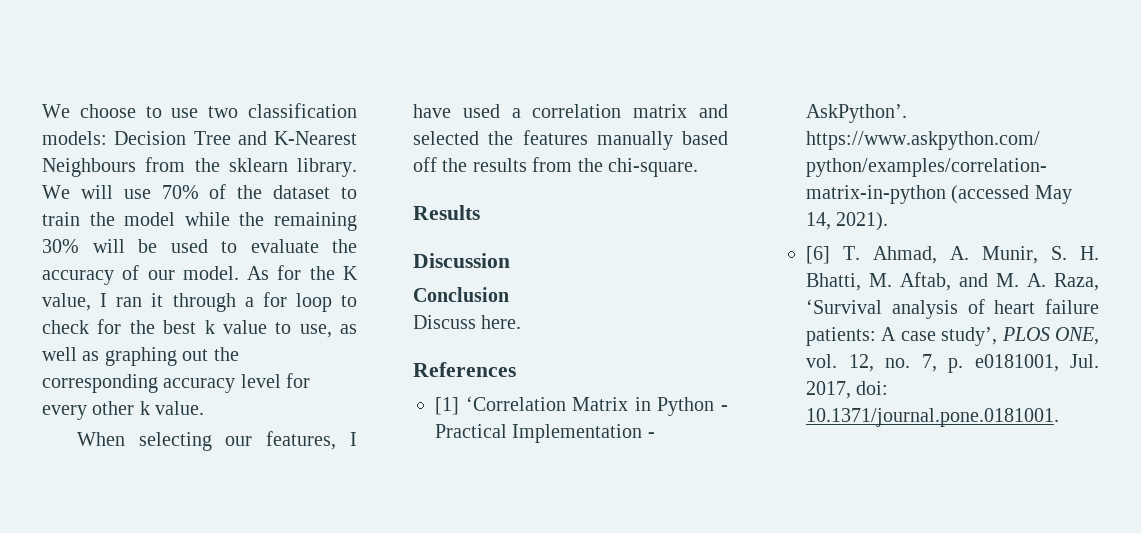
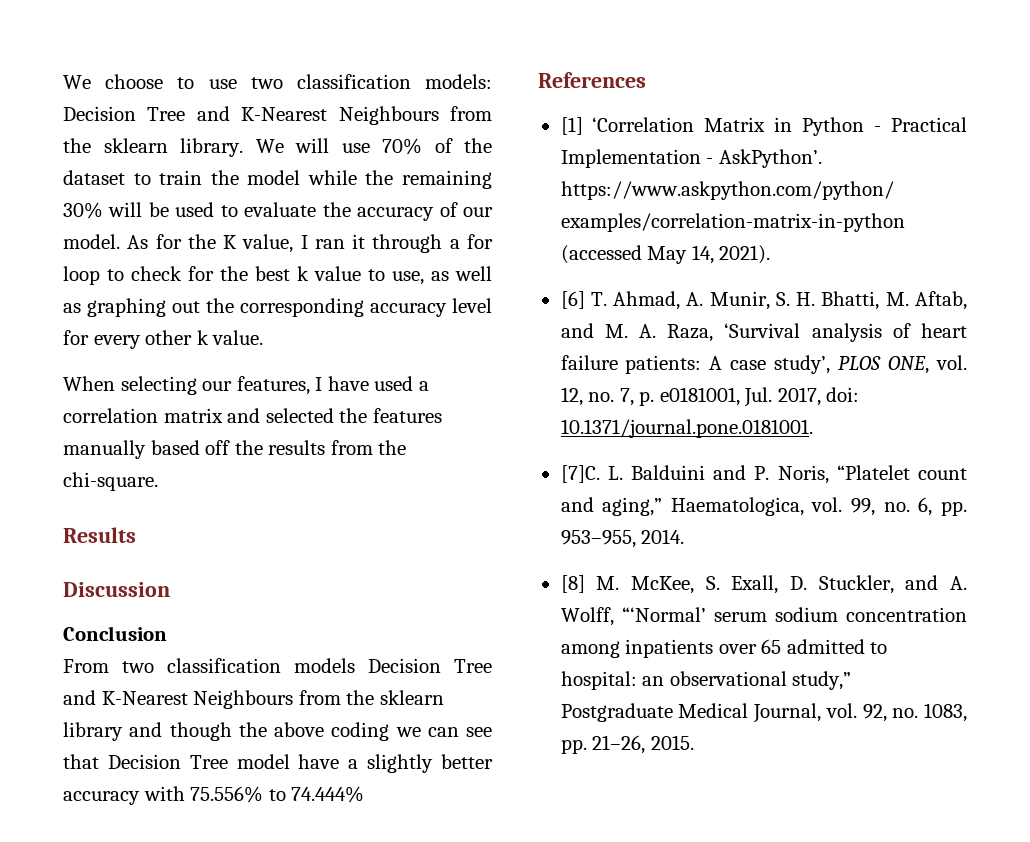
- Discuss here.
+ From two classification models Decision Tree and K-Nearest Neighbours from the sklearn library and though the above coding we can see that Decision Tree model have a slightly better accuracy with 75.556% to 74.444%
+ [7]C. L. Balduini and P. Noris, “Platelet count and aging,” Haematologica, vol. 99, no. 6, pp. 953–955, 2014.
+ [8] M. McKee, S. Exall, D. Stuckler, and A. Wolff, “‘Normal’ serum sodium concentration among inpatients over 65 admitted to hospital: an observational study,” Postgraduate Medical Journal, vol. 92, no. 1083, pp. 21–26, 2015.

